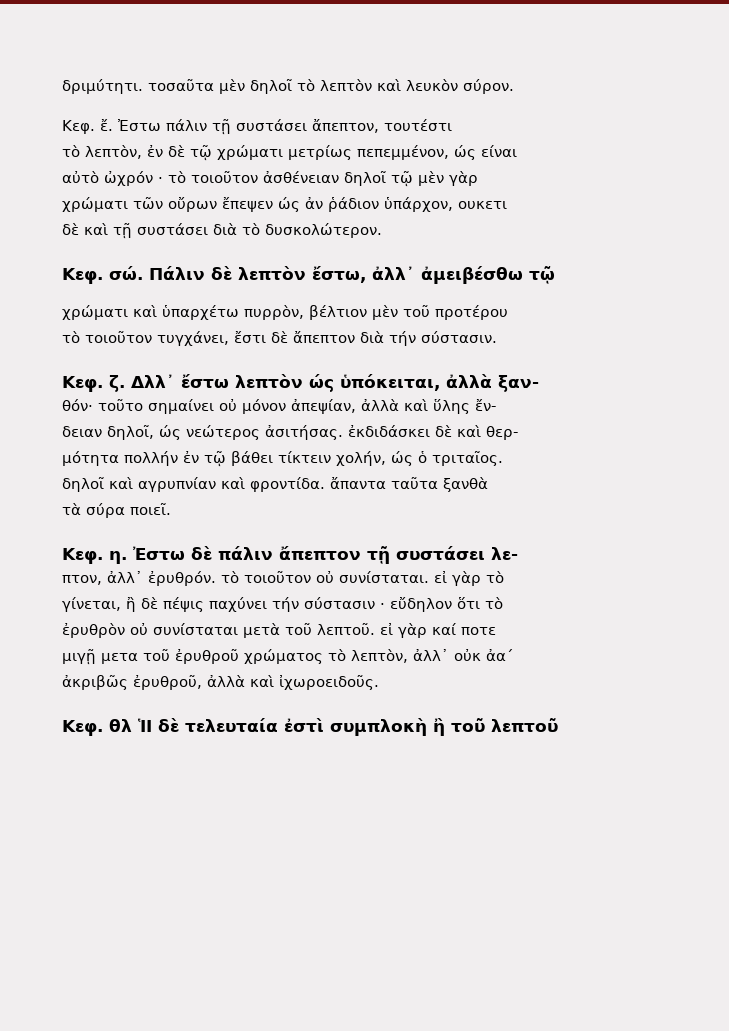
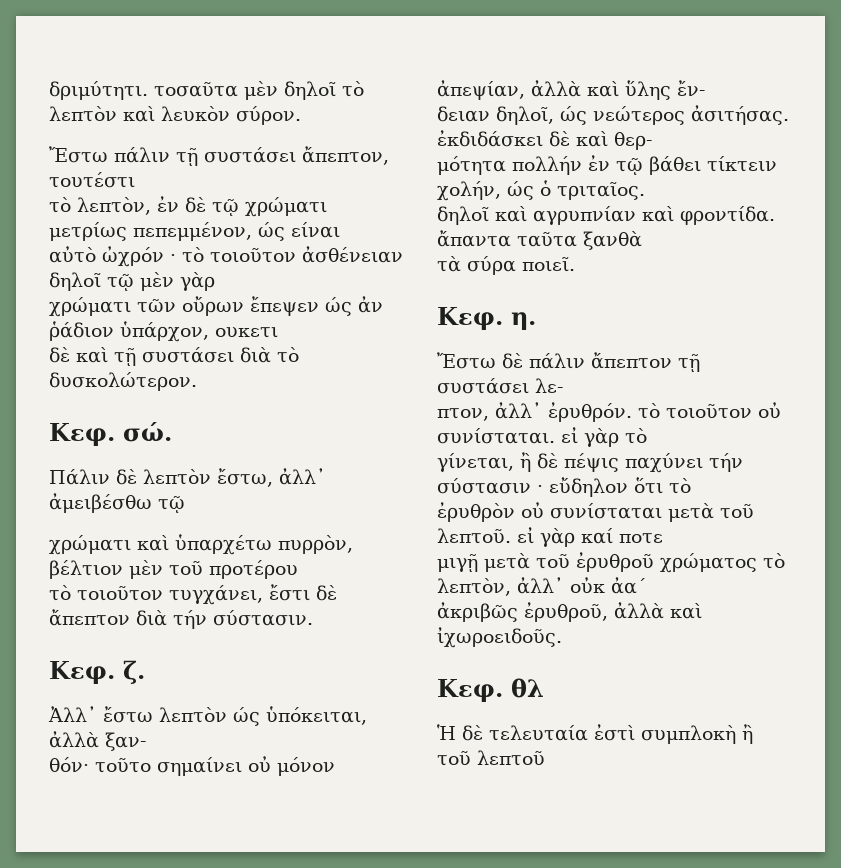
- Κεφ. ἔ. Ἐστω πάλιν τῇ συστάσει ἄπεπτον, τουτέστι
+ Ἔστω πάλιν τῇ συστάσει ἄπεπτον, τουτέστι
- Κεφ. σώ. Πάλιν δὲ λεπτὸν ἔστω, ἀλλ᾽ ἀμειβέσθω τῷ
+ Κεφ. σώ.
+ Πάλιν δὲ λεπτὸν ἔστω, ἀλλ᾽ ἀμειβέσθω τῷ
- Κεφ. ζ. Δλλ᾽ ἔστω λεπτὸν ώς ὑπόκειται, ἀλλὰ ξαν-
+ Κεφ. ζ.
+ Ἀλλ᾽ ἔστω λεπτὸν ώς ὑπόκειται, ἀλλὰ ξαν-
- Κεφ. η. Ἐστω δὲ πάλιν ἄπεπτον τῇ συστάσει λε-
+ Κεφ. η.
+ Ἔστω δὲ πάλιν ἄπεπτον τῇ συστάσει λε-
- μιγῇ μετα τοῦ ἐρυθροῦ χρώματος τὸ λεπτὸν, ἀλλ᾽ οὐκ ἀα΄
+ μιγῇ μετὰ τοῦ ἐρυθροῦ χρώματος τὸ λεπτὸν, ἀλλ᾽ οὐκ ἀα΄
- Κεφ. θλ ἹΙ δὲ τελευταία ἐστὶ συμπλοκὴ ἢ τοῦ λεπτοῦ
+ Κεφ. θλ
+ Ἡ δὲ τελευταία ἐστὶ συμπλοκὴ ἢ τοῦ λεπτοῦ

